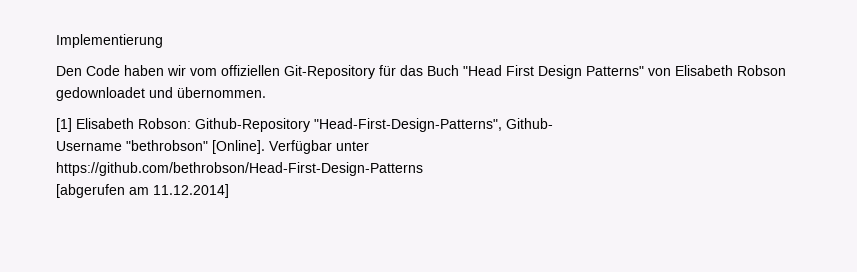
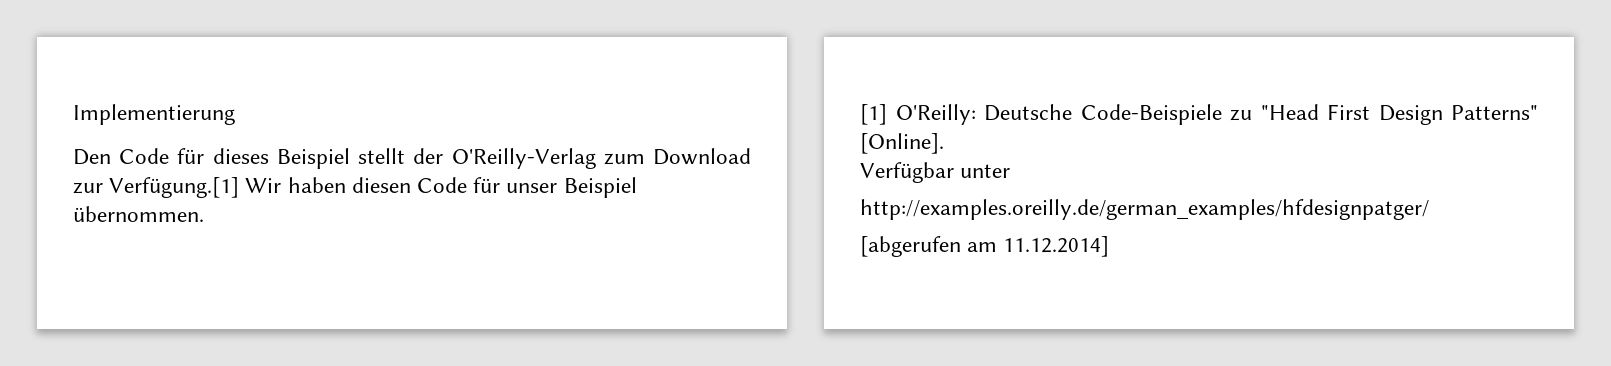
- Den Code haben wir vom offiziellen Git-Repository für das Buch "Head First Design Patterns" von Elisabeth Robson gedownloadet und übernommen.
- [1] Elisabeth Robson: Github-Repository "Head-First-Design-Patterns", Github-
- Username "bethrobson" [Online]. Verfügbar unter
+ Den Code für dieses Beispiel stellt der O'Reilly-Verlag zum Download zur Verfügung.[1] Wir haben diesen Code für unser Beispiel übernommen.
+ [1] O'Reilly: Deutsche Code-Beispiele zu "Head First Design Patterns" [Online].
+ Verfügbar unter
- https://github.com/bethrobson/Head-First-Design-Patterns
+ http://examples.oreilly.de/german_examples/hfdesignpatger/

